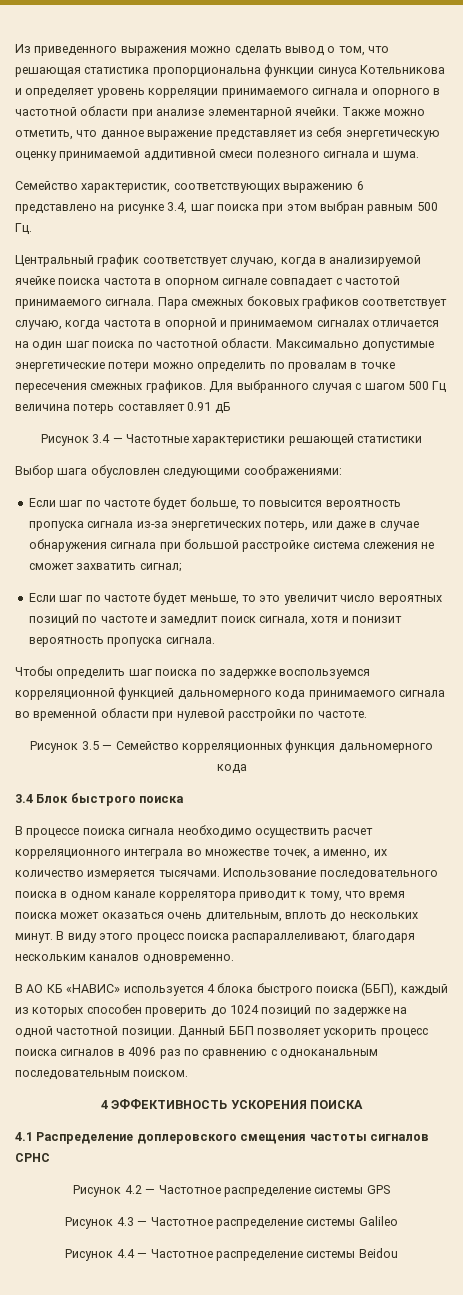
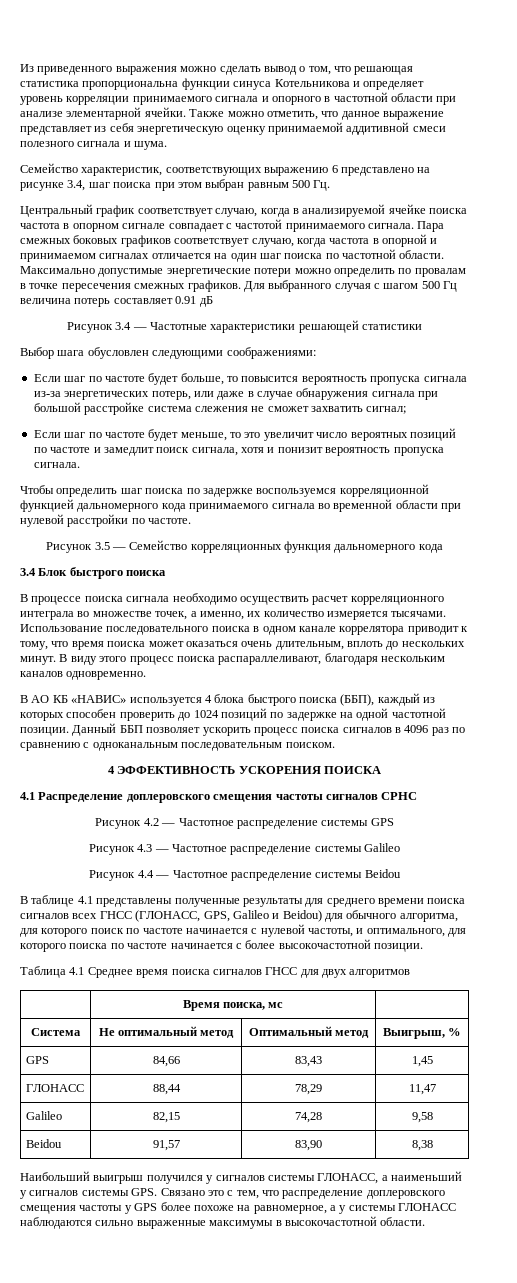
+ В таблице 4.1 представлены полученные результаты для среднего времени поиска сигналов всех ГНСС (ГЛОНАСС, GPS, Galileo и Beidou) для обычного алгоритма, для которого поиск по частоте начинается с нулевой частоты, и оптимального, для которого поиска по частоте начинается с более высокочастотной позиции.
+ Таблица 4.1 Среднее время поиска сигналов ГНСС для двух алгоритмов
+ | Время поиска, мс |
+ Система | Не оптимальный метод | Оптимальный метод | Выигрыш, %
+ GPS | 84,66 | 83,43 | 1,45
+ ГЛОНАСС | 88,44 | 78,29 | 11,47
+ Galileo | 82,15 | 74,28 | 9,58
+ Beidou | 91,57 | 83,90 | 8,38
+ Наибольший выигрыш получился у сигналов системы ГЛОНАСС, а наименьший у сигналов системы GPS. Связано это с тем, что распределение доплеровского смещения частоты у GPS более похоже на равномерное, а у системы ГЛОНАСС наблюдаются сильно выраженные максимумы в высокочастотной области.

